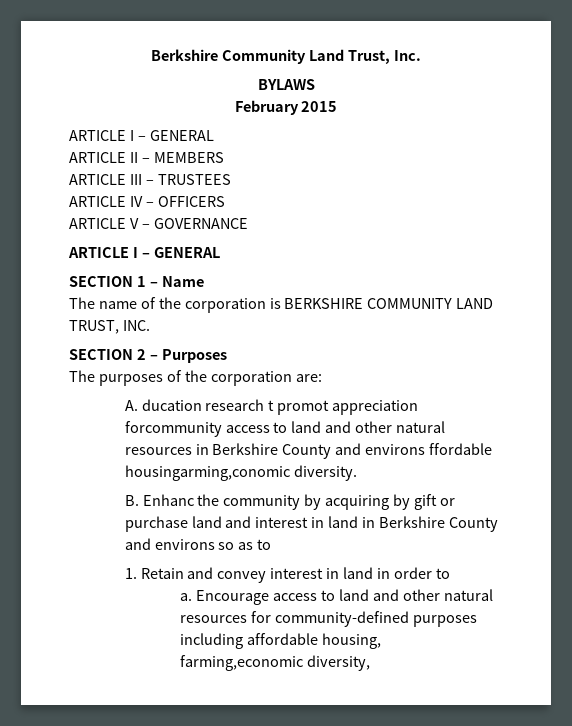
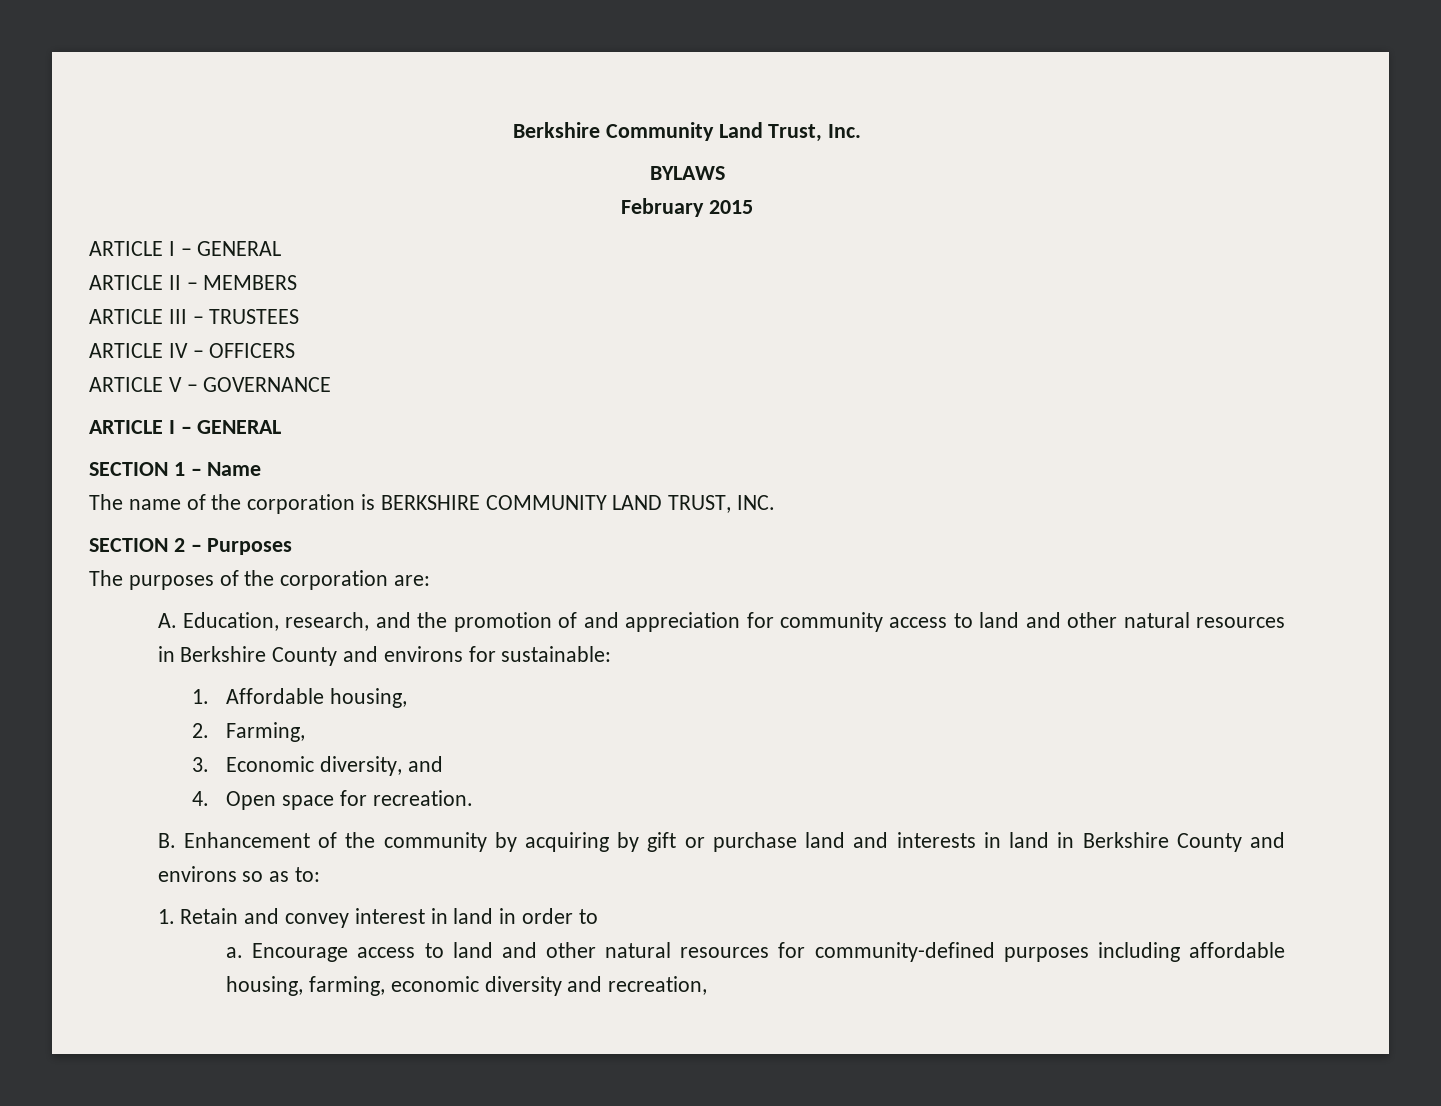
- A. ducation research t promot appreciation forcommunity access to land and other natural resources in Berkshire County and environs ffordable housingarming,conomic diversity.
+ A. Education, research, and the promotion of and appreciation for community access to land and other natural resources in Berkshire County and environs for sustainable:
+ 1. Affordable housing,
+ 2. Farming,
+ 3. Economic diversity, and
+ 4. Open space for recreation.
- B. Enhanc the community by acquiring by gift or purchase land and interest in land in Berkshire County and environs so as to
+ B. Enhancement of the community by acquiring by gift or purchase land and interests in land in Berkshire County and environs so as to:
- Encourage access to land and other natural resources for community-defined purposes including affordable housing, farming,economic diversity,
+ Encourage access to land and other natural resources for community-defined purposes including affordable housing, farming, economic diversity and recreation,

